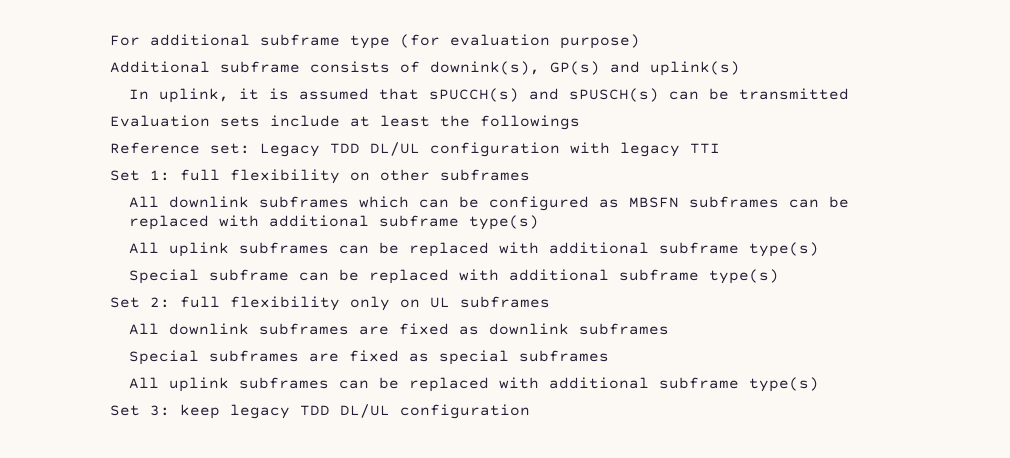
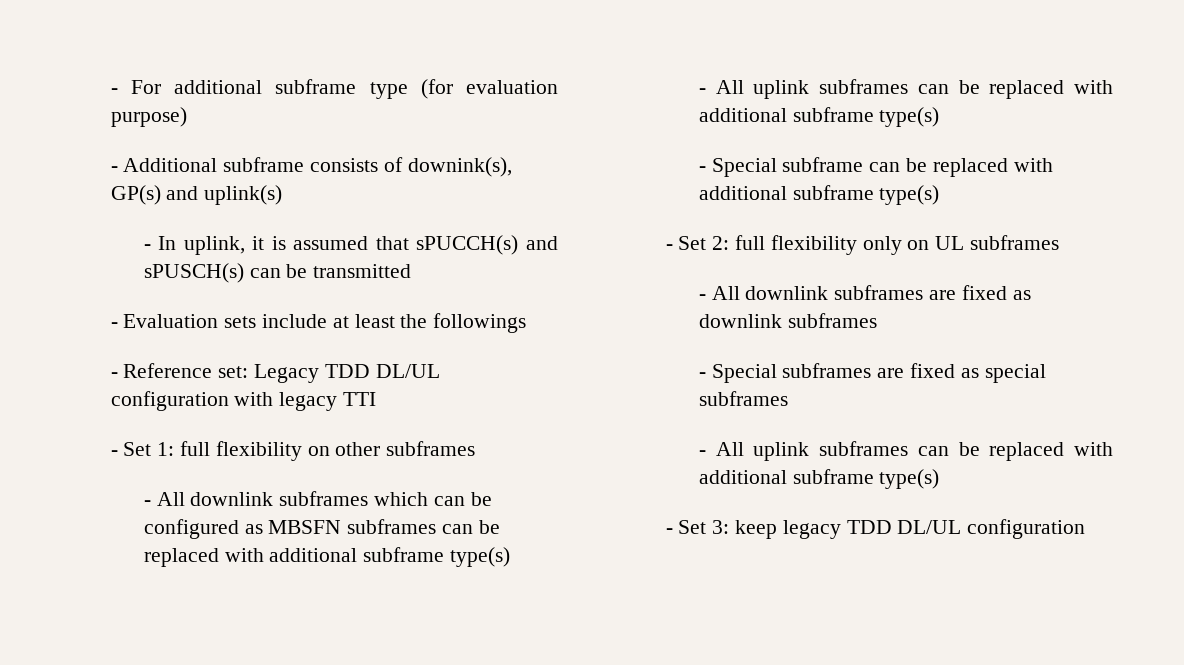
- For additional subframe type (for evaluation purpose)
+ - For additional subframe type (for evaluation purpose)
- Additional subframe consists of downink(s), GP(s) and uplink(s)
+ - Additional subframe consists of downink(s), GP(s) and uplink(s)
- In uplink, it is assumed that sPUCCH(s) and sPUSCH(s) can be transmitted
+ - In uplink, it is assumed that sPUCCH(s) and sPUSCH(s) can be transmitted
- Evaluation sets include at least the followings
+ - Evaluation sets include at least the followings
- Reference set: Legacy TDD DL/UL configuration with legacy TTI
+ - Reference set: Legacy TDD DL/UL configuration with legacy TTI
- Set 1: full flexibility on other subframes
+ - Set 1: full flexibility on other subframes
- All downlink subframes which can be configured as MBSFN subframes can be replaced with additional subframe type(s)
- All uplink subframes can be replaced with additional subframe type(s)
+ - All downlink subframes which can be configured as MBSFN subframes can be replaced with additional subframe type(s)
+ - All uplink subframes can be replaced with additional subframe type(s)
- Special subframe can be replaced with additional subframe type(s)
+ - Special subframe can be replaced with additional subframe type(s)
- Set 2: full flexibility only on UL subframes
+ - Set 2: full flexibility only on UL subframes
- All downlink subframes are fixed as downlink subframes
+ - All downlink subframes are fixed as downlink subframes
- Special subframes are fixed as special subframes
- All uplink subframes can be replaced with additional subframe type(s)
+ - Special subframes are fixed as special subframes
+ - All uplink subframes can be replaced with additional subframe type(s)
- Set 3: keep legacy TDD DL/UL configuration
+ - Set 3: keep legacy TDD DL/UL configuration

